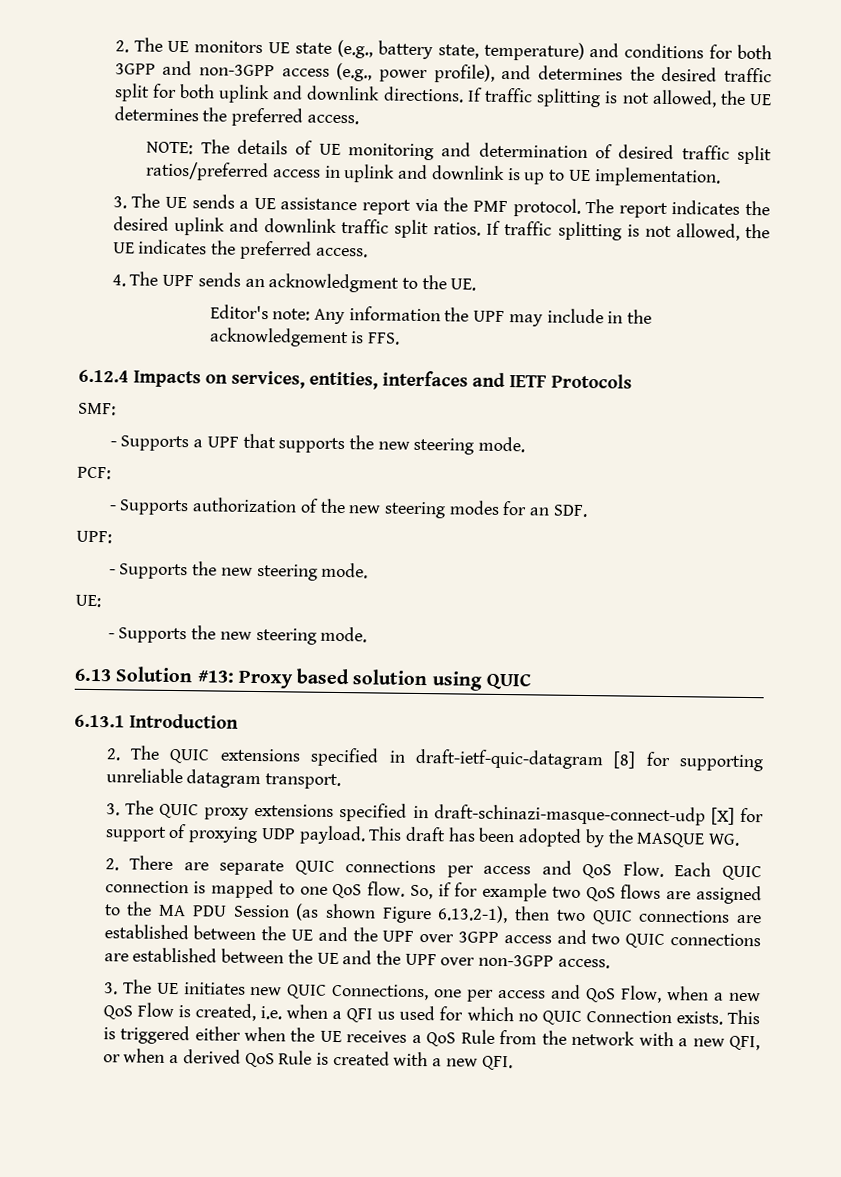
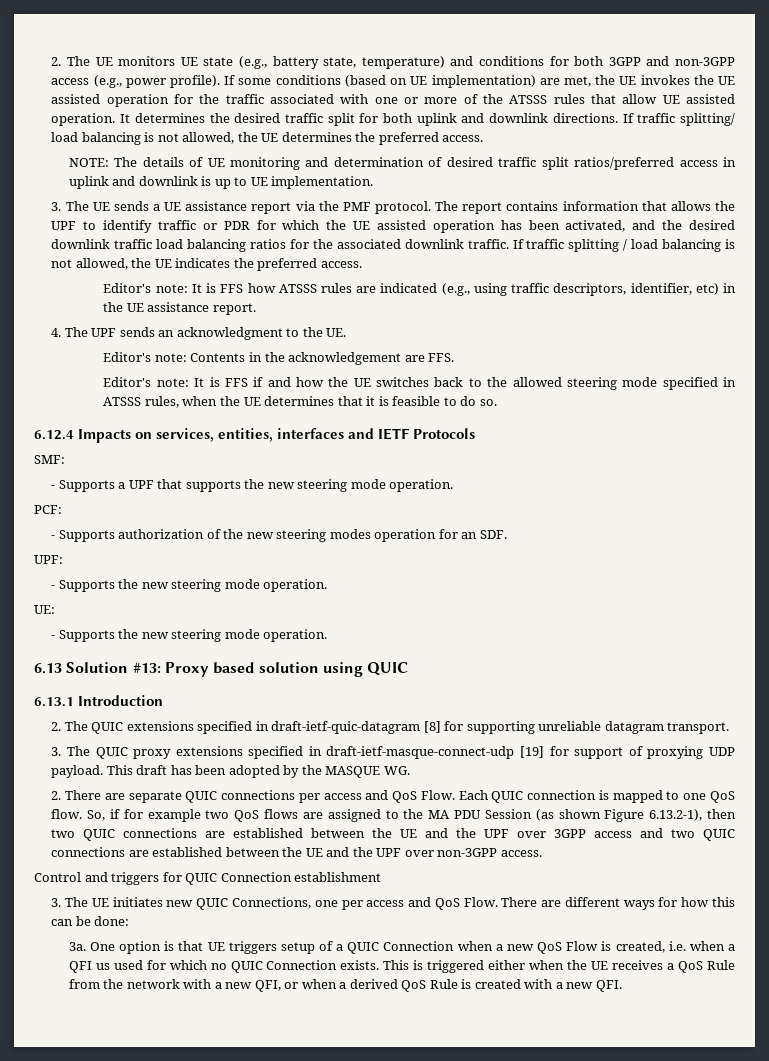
- 2. The UE monitors UE state (e.g., battery state, temperature) and conditions for both 3GPP and non-3GPP access (e.g., power profile), and determines the desired traffic split for both uplink and downlink directions.
+ 2. The UE monitors UE state (e.g., battery state, temperature) and conditions for both 3GPP and non-3GPP access (e.g., power profile). If some conditions (based on UE implementation) are met, the UE invokes the UE assisted operation for the traffic associated with one or more of the ATSSS rules that allow UE assisted operation. It determines the desired traffic split for both uplink and downlink directions.
- If traffic splitting is not allowed, the UE determines the preferred access.
+ If traffic splitting/ load balancing is not allowed, the UE determines the preferred access.
- The report indicates the desired uplink and downlink traffic split ratios. If traffic splitting is not allowed, the UE indicates the preferred access.
+ The report contains information that allows the UPF to identify traffic or PDR for which the UE assisted operation has been activated, and the desired downlink traffic load balancing ratios for the associated downlink traffic. If traffic splitting / load balancing is not allowed, the UE indicates the preferred access.
+ Editor's note: It is FFS how ATSSS rules are indicated (e.g., using traffic descriptors, identifier, etc) in the UE assistance report.
- Editor's note: Any information the UPF may include in the acknowledgement is FFS.
+ Editor's note: Contents in the acknowledgement are FFS.
+ Editor's note: It is FFS if and how the UE switches back to the allowed steering mode specified in ATSSS rules, when the UE determines that it is feasible to do so.
- - Supports a UPF that supports the new steering mode.
+ - Supports a UPF that supports the new steering mode operation.
- - Supports authorization of the new steering modes for an SDF.
+ - Supports authorization of the new steering modes operation for an SDF.
  UPF:
- - Supports the new steering mode.
+ - Supports the new steering mode operation.
  UE:
- - Supports the new steering mode.
+ - Supports the new steering mode operation.
- 3. The QUIC proxy extensions specified in draft-schinazi-masque-connect-udp [X] for support of proxying UDP payload.
+ 3. The QUIC proxy extensions specified in draft-ietf-masque-connect-udp [19] for support of proxying UDP payload.
+ Control and triggers for QUIC Connection establishment
- 3. The UE initiates new QUIC Connections, one per access and QoS Flow, when a new QoS Flow is created, i.e. when a QFI us used for which no QUIC Connection exists.
+ 3. The UE initiates new QUIC Connections, one per access and QoS Flow. There are different ways for how this can be done:
+ 3a. One option is that UE triggers setup of a QUIC Connection when a new QoS Flow is created, i.e. when a QFI us used for which no QUIC Connection exists.

